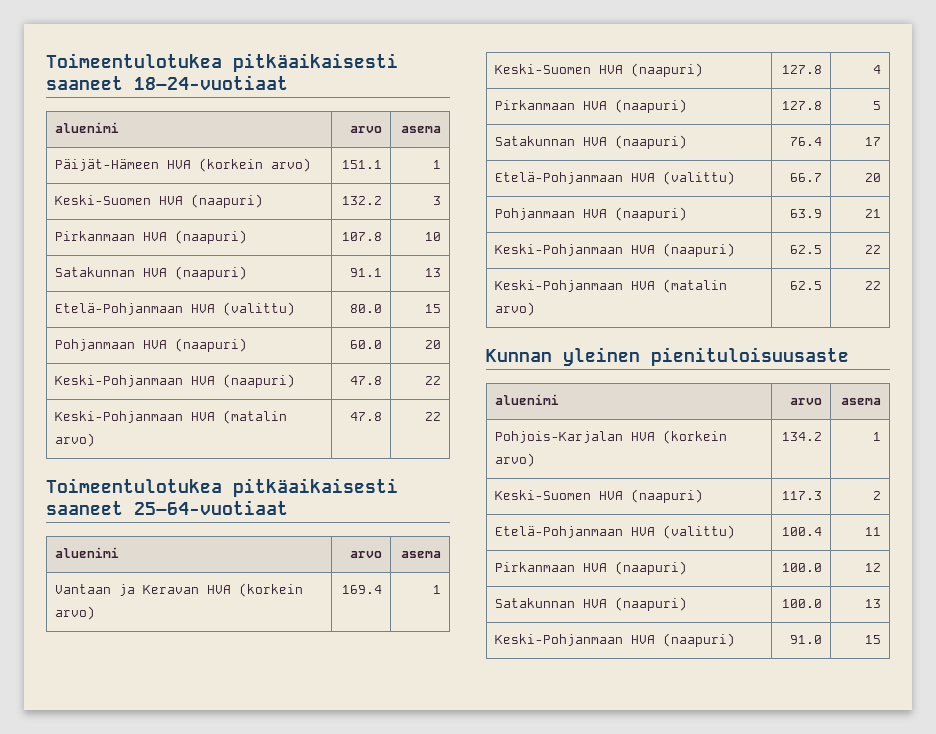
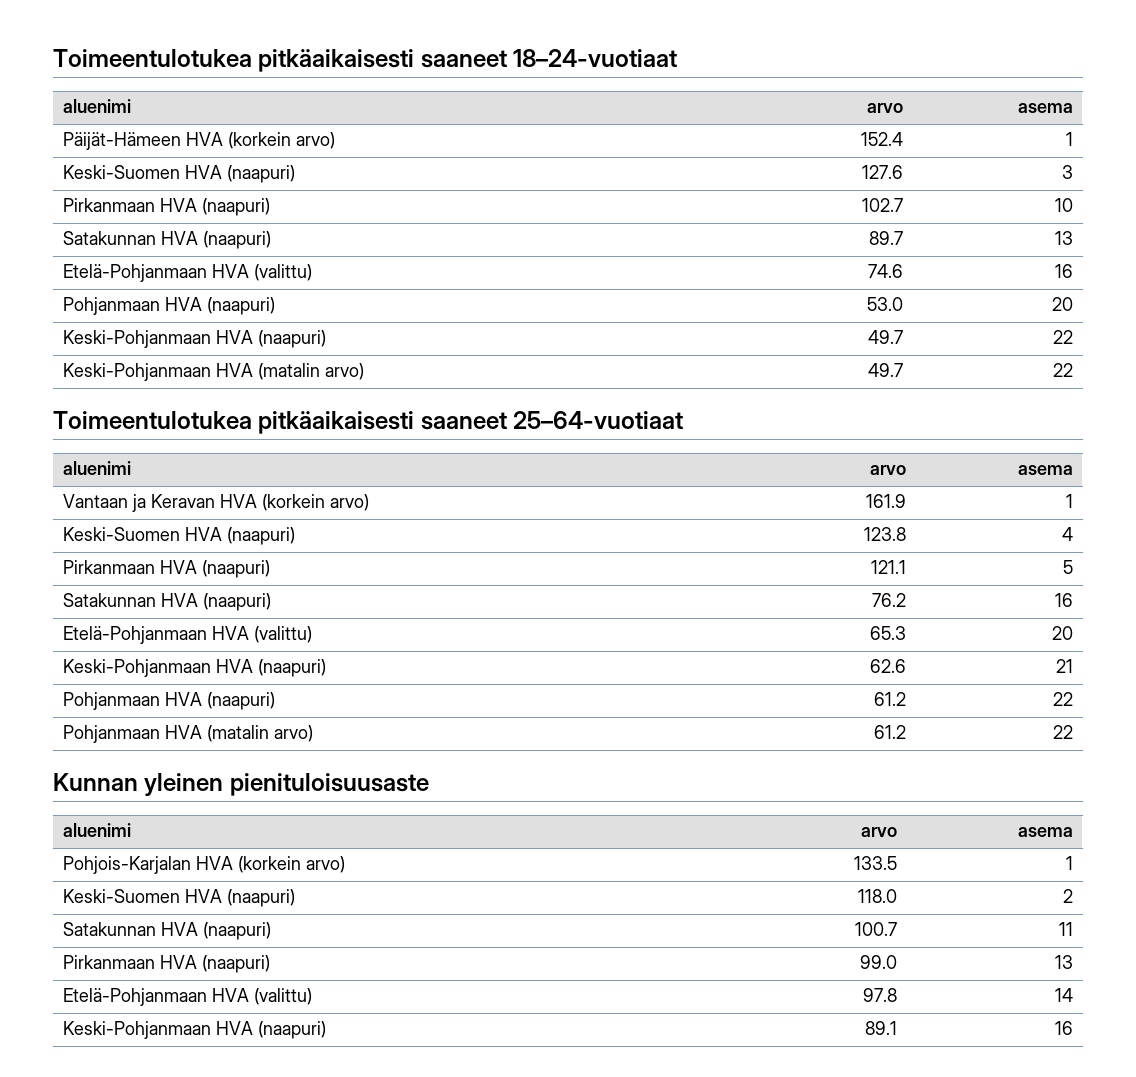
- Päijät-Hämeen HVA (korkein arvo) | 151.1 | 1
- Keski-Suomen HVA (naapuri) | 132.2 | 3
+ Päijät-Hämeen HVA (korkein arvo) | 152.4 | 1
+ Keski-Suomen HVA (naapuri) | 127.6 | 3
- Pirkanmaan HVA (naapuri) | 107.8 | 10
+ Pirkanmaan HVA (naapuri) | 102.7 | 10
- Satakunnan HVA (naapuri) | 91.1 | 13
- Etelä-Pohjanmaan HVA (valittu) | 80.0 | 15
- Pohjanmaan HVA (naapuri) | 60.0 | 20
- Keski-Pohjanmaan HVA (naapuri) | 47.8 | 22
- Keski-Pohjanmaan HVA (matalin arvo) | 47.8 | 22
+ Satakunnan HVA (naapuri) | 89.7 | 13
+ Etelä-Pohjanmaan HVA (valittu) | 74.6 | 16
+ Pohjanmaan HVA (naapuri) | 53.0 | 20
+ Keski-Pohjanmaan HVA (naapuri) | 49.7 | 22
+ Keski-Pohjanmaan HVA (matalin arvo) | 49.7 | 22
- Vantaan ja Keravan HVA (korkein arvo) | 169.4 | 1
- Keski-Suomen HVA (naapuri) | 127.8 | 4
+ Vantaan ja Keravan HVA (korkein arvo) | 161.9 | 1
+ Keski-Suomen HVA (naapuri) | 123.8 | 4
- Pirkanmaan HVA (naapuri) | 127.8 | 5
+ Pirkanmaan HVA (naapuri) | 121.1 | 5
- Satakunnan HVA (naapuri) | 76.4 | 17
- Etelä-Pohjanmaan HVA (valittu) | 66.7 | 20
- Pohjanmaan HVA (naapuri) | 63.9 | 21
- Keski-Pohjanmaan HVA (naapuri) | 62.5 | 22
- Keski-Pohjanmaan HVA (matalin arvo) | 62.5 | 22
+ Satakunnan HVA (naapuri) | 76.2 | 16
+ Etelä-Pohjanmaan HVA (valittu) | 65.3 | 20
+ Keski-Pohjanmaan HVA (naapuri) | 62.6 | 21
+ Pohjanmaan HVA (naapuri) | 61.2 | 22
+ Pohjanmaan HVA (matalin arvo) | 61.2 | 22
- Pohjois-Karjalan HVA (korkein arvo) | 134.2 | 1
- Keski-Suomen HVA (naapuri) | 117.3 | 2
+ Pohjois-Karjalan HVA (korkein arvo) | 133.5 | 1
+ Keski-Suomen HVA (naapuri) | 118.0 | 2
- Etelä-Pohjanmaan HVA (valittu) | 100.4 | 11
+ Satakunnan HVA (naapuri) | 100.7 | 11
- Pirkanmaan HVA (naapuri) | 100.0 | 12
- Satakunnan HVA (naapuri) | 100.0 | 13
- Keski-Pohjanmaan HVA (naapuri) | 91.0 | 15
+ Pirkanmaan HVA (naapuri) | 99.0 | 13
+ Etelä-Pohjanmaan HVA (valittu) | 97.8 | 14
+ Keski-Pohjanmaan HVA (naapuri) | 89.1 | 16

